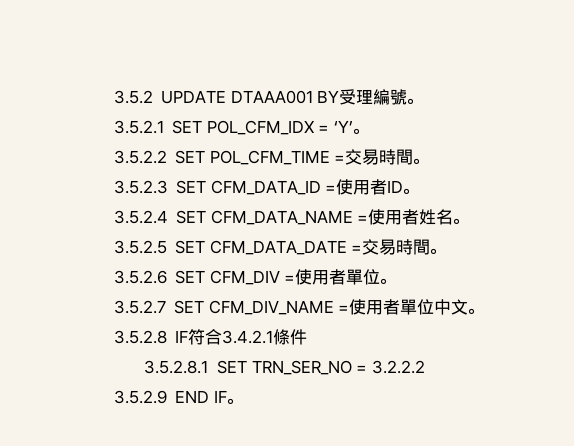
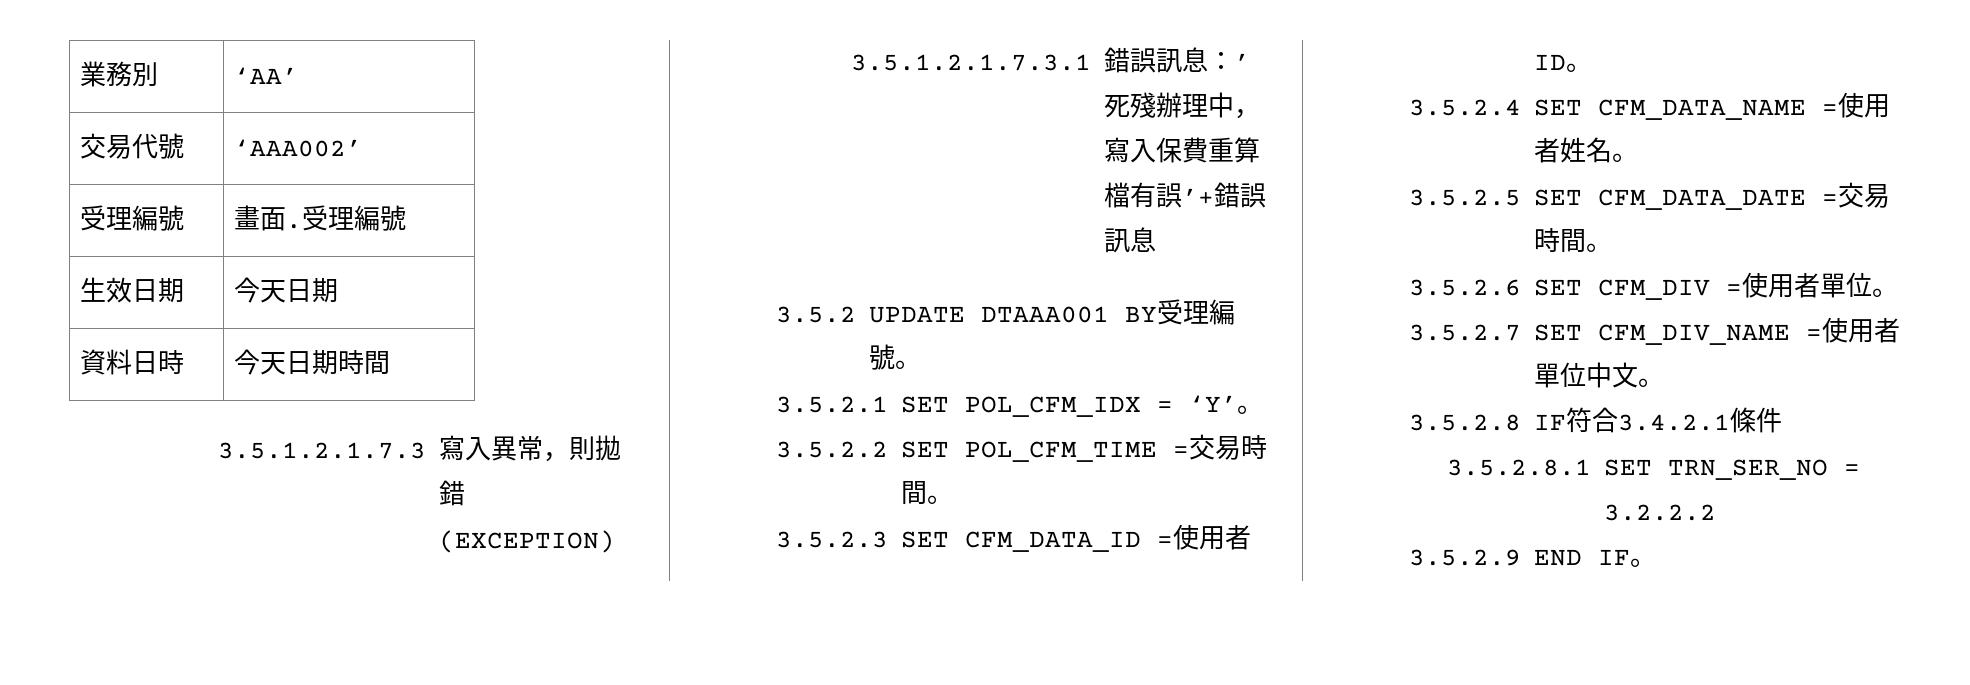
+ 業務別 | ‘AA’
+ 交易代號 | ‘AAA002’
+ 受理編號 | 畫面.受理編號
+ 生效日期 | 今天日期
+ 資料日時 | 今天日期時間
+ 3.5.1.2.1.7.3寫入異常，則拋錯(EXCEPTION)
+ 3.5.1.2.1.7.3.1錯誤訊息：’死殘辦理中，寫入保費重算檔有誤’+錯誤訊息

